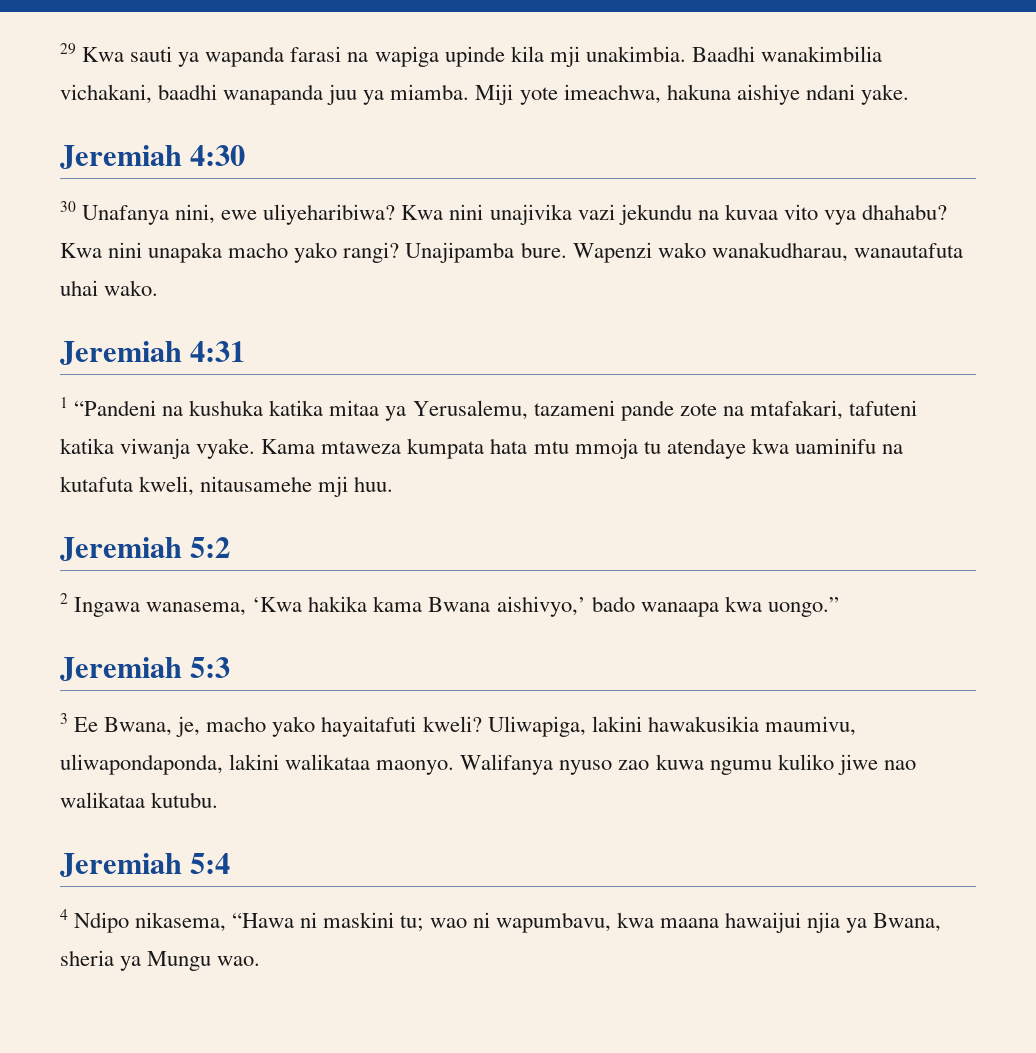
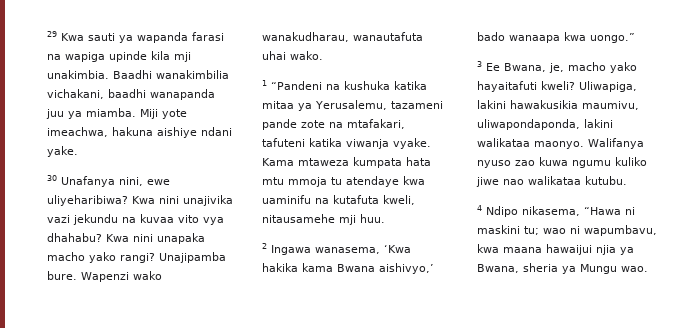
- Jeremiah 4:30
- Jeremiah 4:31
- Jeremiah 5:2
- Jeremiah 5:3
- Jeremiah 5:4

